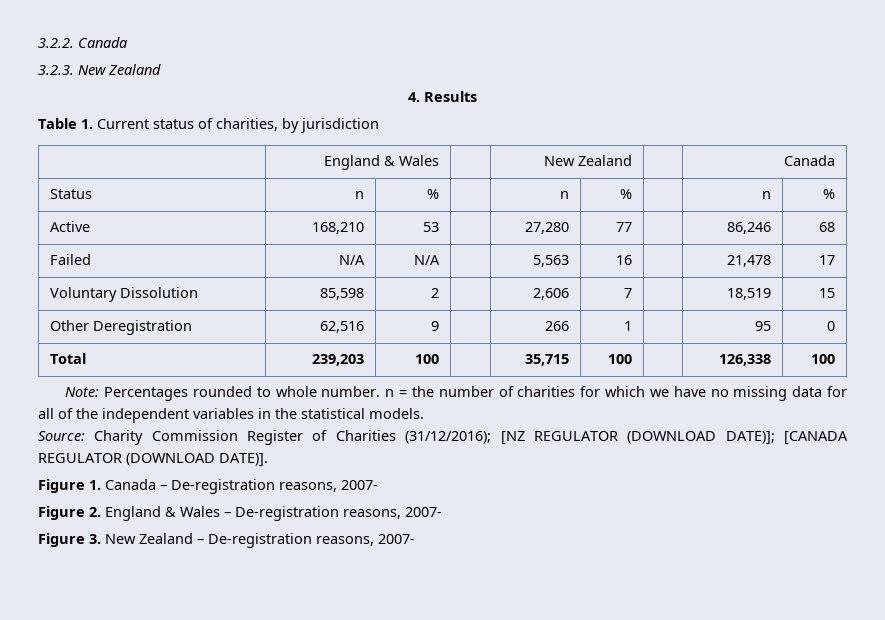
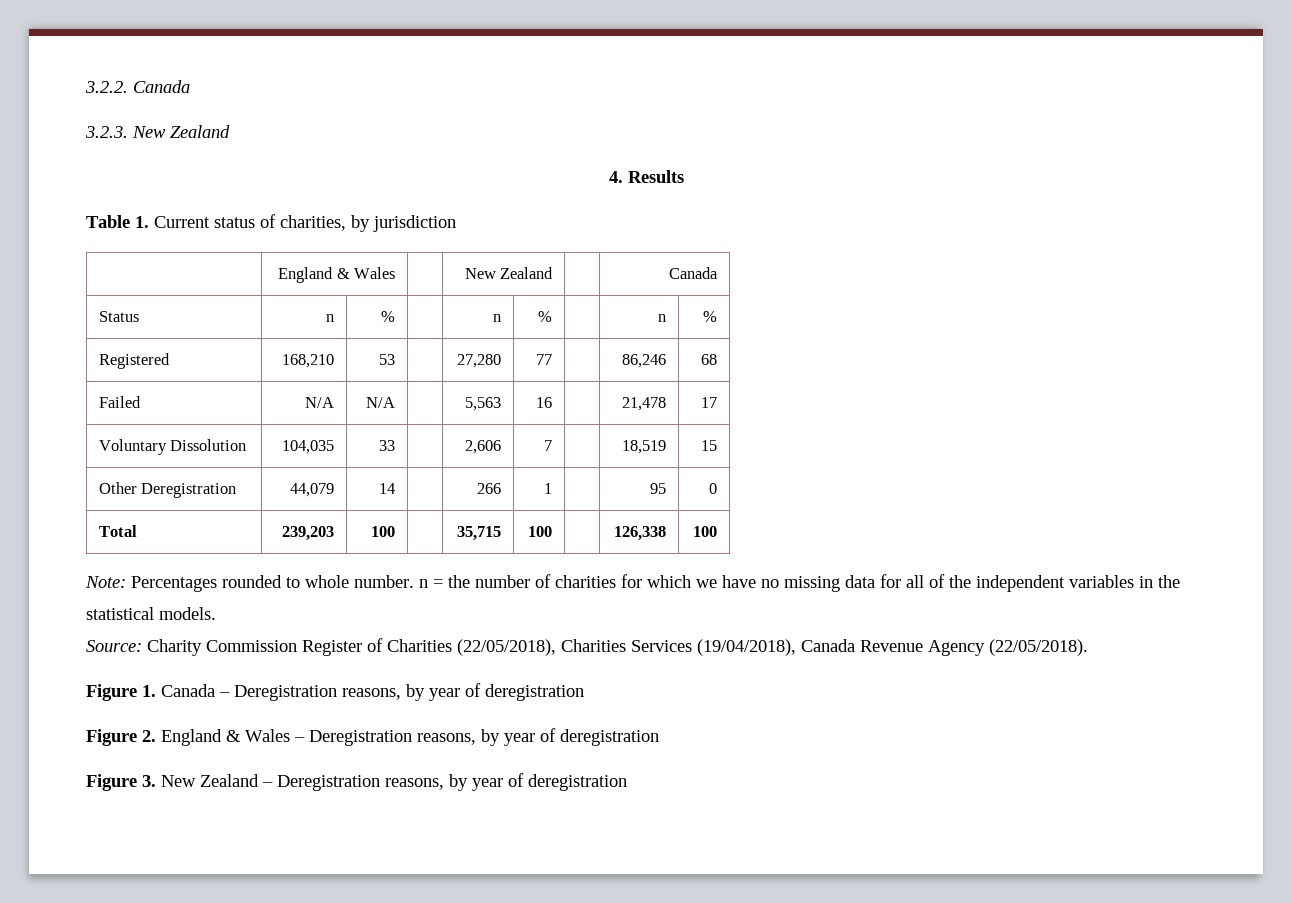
- Active | 168,210 | 53 | | 27,280 | 77 | | 86,246 | 68
+ Registered | 168,210 | 53 | | 27,280 | 77 | | 86,246 | 68
- Voluntary Dissolution | 85,598 | 2 | | 2,606 | 7 | | 18,519 | 15
+ Voluntary Dissolution | 104,035 | 33 | | 2,606 | 7 | | 18,519 | 15
- Other Deregistration | 62,516 | 9 | | 266 | 1 | | 95 | 0
+ Other Deregistration | 44,079 | 14 | | 266 | 1 | | 95 | 0
- Source: Charity Commission Register of Charities (31/12/2016); [NZ REGULATOR (DOWNLOAD DATE)]; [CANADA REGULATOR (DOWNLOAD DATE)].
- Figure 1. Canada – De-registration reasons, 2007-
+ Source: Charity Commission Register of Charities (22/05/2018), Charities Services (19/04/2018), Canada Revenue Agency (22/05/2018).
+ Figure 1. Canada – Deregistration reasons, by year of deregistration
- Figure 2. England & Wales – De-registration reasons, 2007-
+ Figure 2. England & Wales – Deregistration reasons, by year of deregistration
- Figure 3. New Zealand – De-registration reasons, 2007-
+ Figure 3. New Zealand – Deregistration reasons, by year of deregistration

